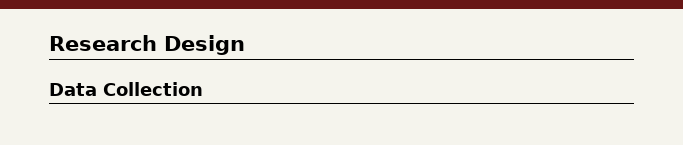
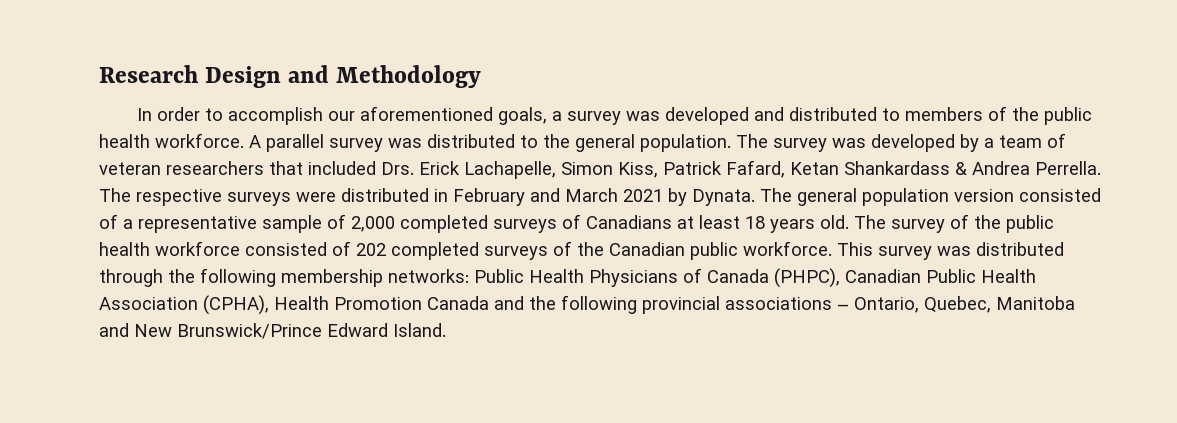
- Research Design
- Data Collection
+ Research Design and Methodology
+ In order to accomplish our aforementioned goals, a survey was developed and distributed to members of the public health workforce. A parallel survey was distributed to the general population. The survey was developed by a team of veteran researchers that included Drs. Erick Lachapelle, Simon Kiss, Patrick Fafard, Ketan Shankardass & Andrea Perrella. The respective surveys were distributed in February and March 2021 by Dynata. The general population version consisted of a representative sample of 2,000 completed surveys of Canadians at least 18 years old. The survey of the public health workforce consisted of 202 completed surveys of the Canadian public workforce. This survey was distributed through the following membership networks: Public Health Physicians of Canada (PHPC), Canadian Public Health Association (CPHA), Health Promotion Canada and the following provincial associations – Ontario, Quebec, Manitoba and New Brunswick/Prince Edward Island.

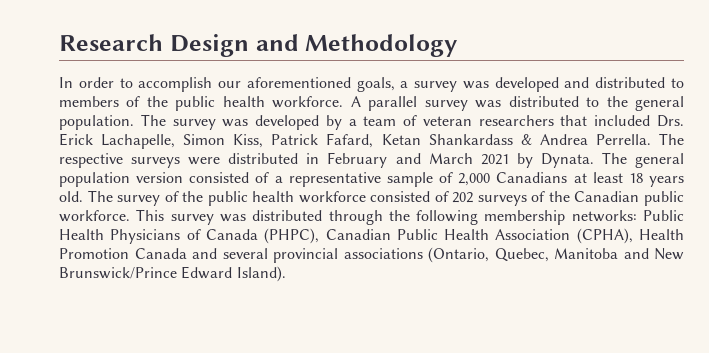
- The general population version consisted of a representative sample of 2,000 completed surveys of Canadians at least 18 years old.
+ The general population version consisted of a representative sample of 2,000 Canadians at least 18 years old.
- The survey of the public health workforce consisted of 202 completed surveys of the Canadian public workforce.
+ The survey of the public health workforce consisted of 202 surveys of the Canadian public workforce.
- This survey was distributed through the following membership networks: Public Health Physicians of Canada (PHPC), Canadian Public Health Association (CPHA), Health Promotion Canada and the following provincial associations – Ontario, Quebec, Manitoba and New Brunswick/Prince Edward Island.
+ This survey was distributed through the following membership networks: Public Health Physicians of Canada (PHPC), Canadian Public Health Association (CPHA), Health Promotion Canada and several provincial associations (Ontario, Quebec, Manitoba and New Brunswick/Prince Edward Island).

